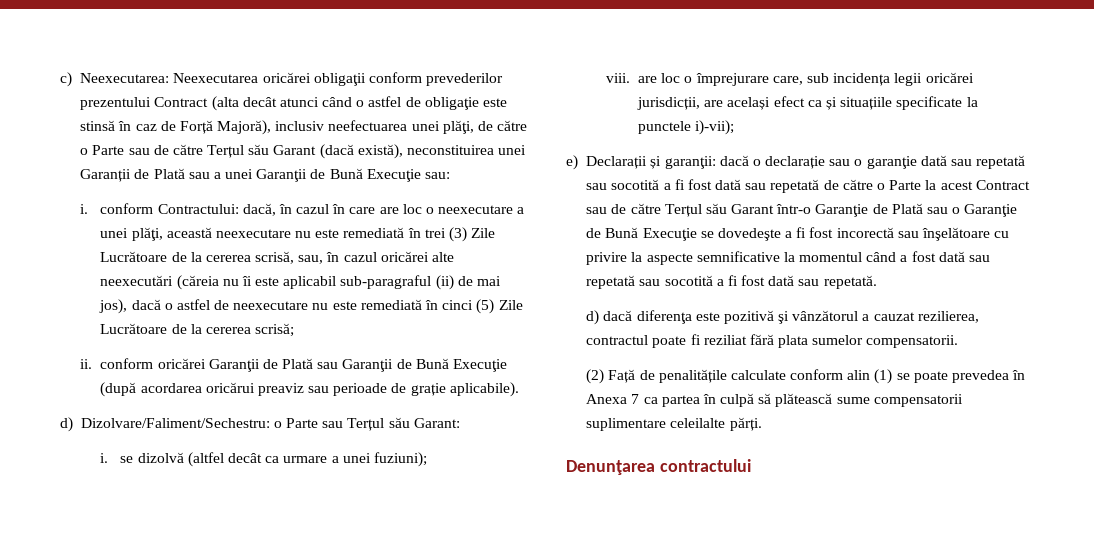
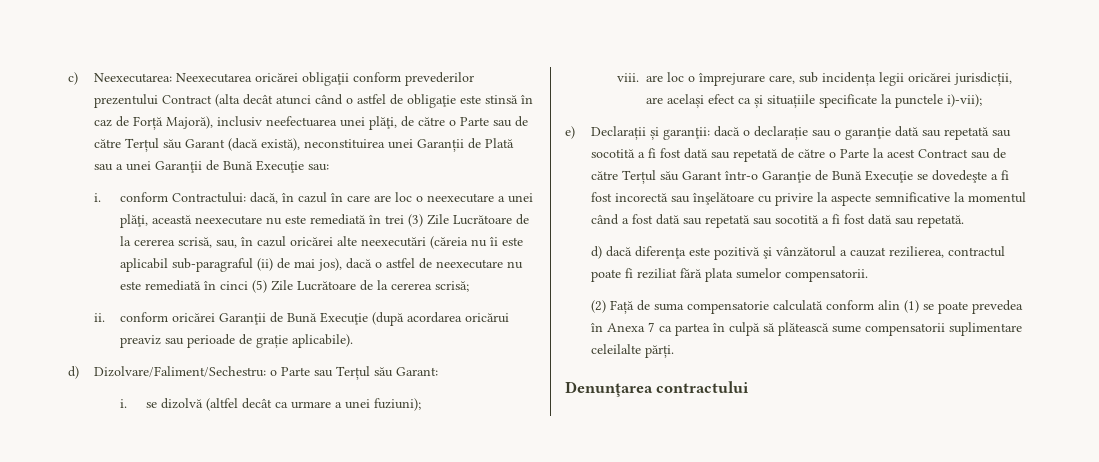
- ii. conform oricărei Garanţii de Plată sau Garanţii de Bună Execuţie (după acordarea oricărui preaviz sau perioade de grație aplicabile).
+ ii. conform oricărei Garanţii de Bună Execuţie (după acordarea oricărui preaviz sau perioade de grație aplicabile).
- dacă o declarație sau o garanţie dată sau repetată sau socotită a fi fost dată sau repetată de către o Parte la acest Contract sau de către Terțul său Garant într-o Garanţie de Plată sau o Garanţie de Bună Execuţie se dovedeşte a fi fost incorectă sau înşelătoare cu privire la aspecte semnificative la momentul când a fost dată sau repetată sau socotită a fi fost dată sau repetată.
+ dacă o declarație sau o garanţie dată sau repetată sau socotită a fi fost dată sau repetată de către o Parte la acest Contract sau de către Terțul său Garant într-o Garanţie de Bună Execuţie se dovedeşte a fi fost incorectă sau înşelătoare cu privire la aspecte semnificative la momentul când a fost dată sau repetată sau socotită a fi fost dată sau repetată.
- (2) Față de penalitățile calculate conform alin (1) se poate prevedea în Anexa 7 ca partea în culpă să plătească sume compensatorii suplimentare celeilalte părți.
+ (2) Față de suma compensatorie calculată conform alin (1) se poate prevedea în Anexa 7 ca partea în culpă să plătească sume compensatorii suplimentare celeilalte părți.

